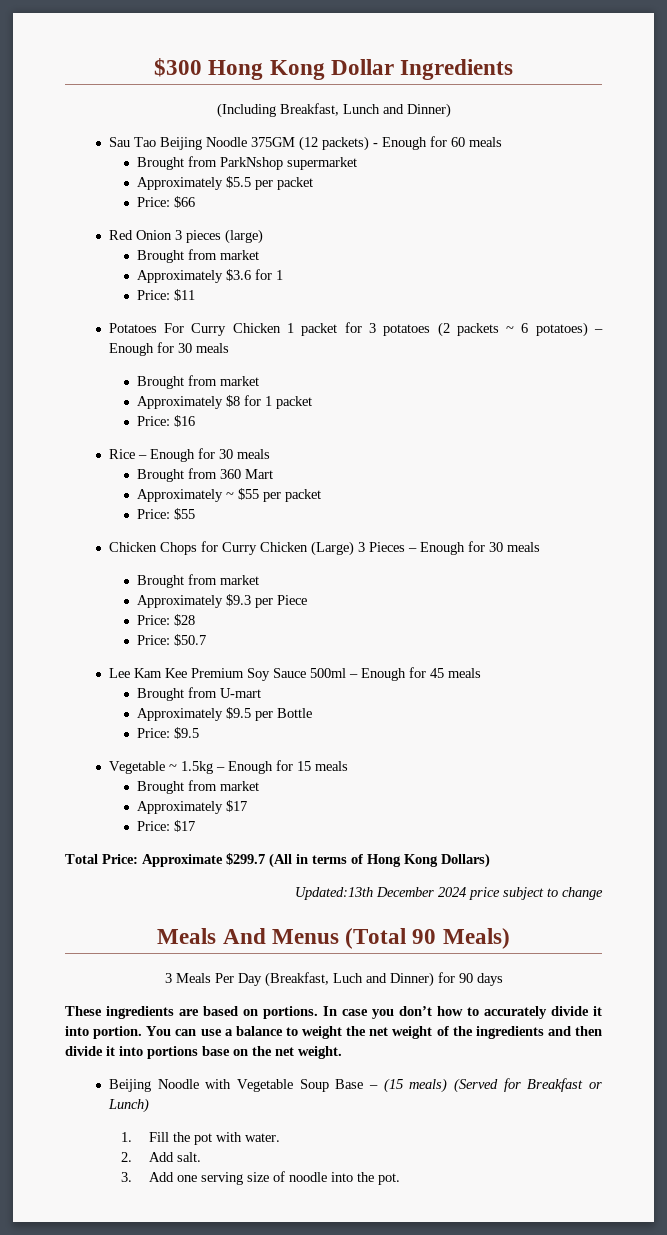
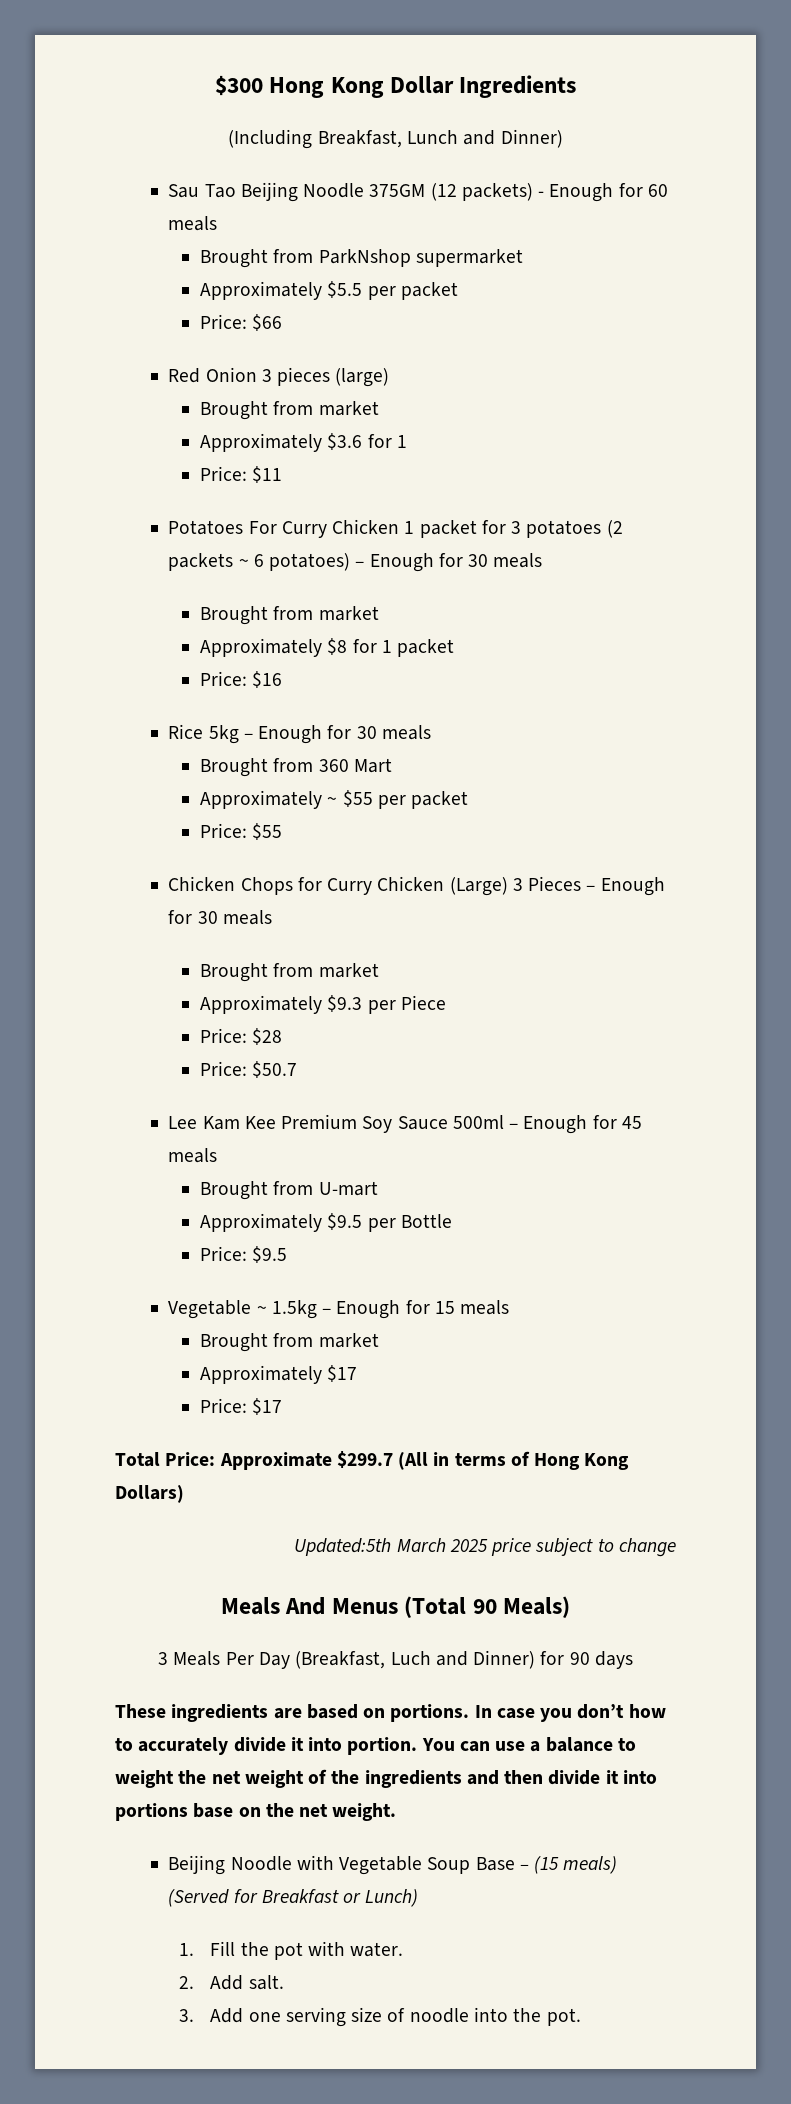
- Rice – Enough for 30 meals
+ Rice 5kg – Enough for 30 meals
- Updated:13th December 2024 price subject to change
+ Updated:5th March 2025 price subject to change

